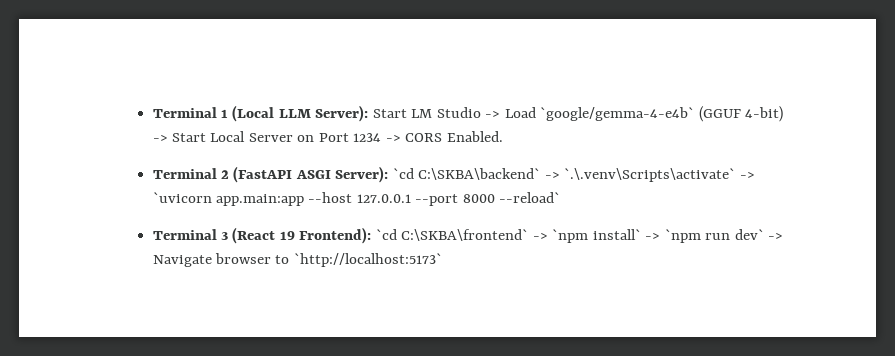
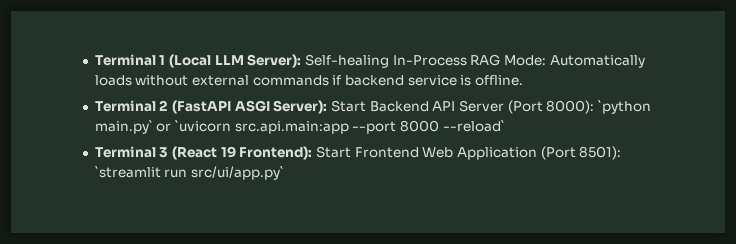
- Terminal 1 (Local LLM Server): Start LM Studio -> Load `google/gemma-4-e4b` (GGUF 4-bit) -> Start Local Server on Port 1234 -> CORS Enabled.
+ Terminal 1 (Local LLM Server): Self-healing In-Process RAG Mode: Automatically loads without external commands if backend service is offline.
- Terminal 2 (FastAPI ASGI Server): `cd C:\SKBA\backend` -> `.\.venv\Scripts\activate` -> `uvicorn app.main:app --host 127.0.0.1 --port 8000 --reload`
+ Terminal 2 (FastAPI ASGI Server): Start Backend API Server (Port 8000): `python main.py` or `uvicorn src.api.main:app --port 8000 --reload`
- Terminal 3 (React 19 Frontend): `cd C:\SKBA\frontend` -> `npm install` -> `npm run dev` -> Navigate browser to `http://localhost:5173`
+ Terminal 3 (React 19 Frontend): Start Frontend Web Application (Port 8501): `streamlit run src/ui/app.py`

